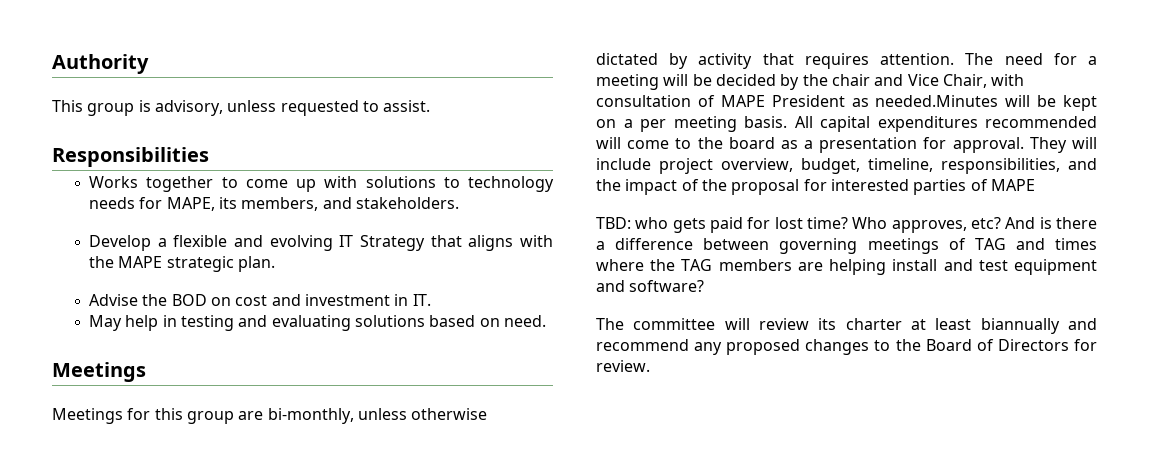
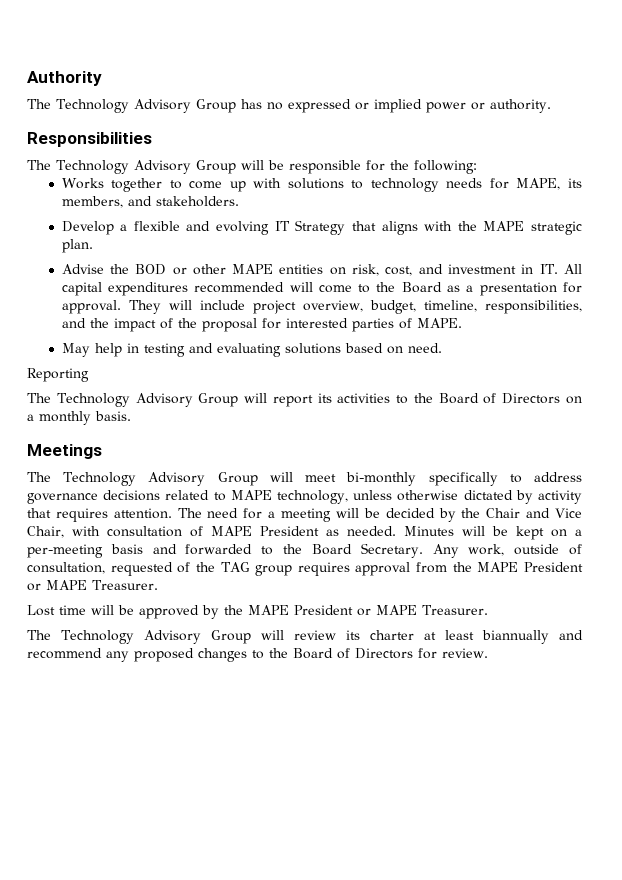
- This group is advisory, unless requested to assist.
+ The Technology Advisory Group has no expressed or implied power or authority.
  Responsibilities
+ The Technology Advisory Group will be responsible for the following:
- Advise the BOD on cost and investment in IT.
- May help in testing and evaluating solutions based on need.
- Meetings
- Meetings for this group are bi-monthly, unless otherwise dictated by activity that requires attention. The need for a meeting will be decided by the chair and Vice Chair, with consultation of MAPE President as needed.Minutes will be kept on a per meeting basis. All capital expenditures recommended will come to the board as a presentation for approval.
+ Advise the BOD or other MAPE entities on risk, cost, and investment in IT. All capital expenditures recommended will come to the Board as a presentation for approval.
- They will include project overview, budget, timeline, responsibilities, and the impact of the proposal for interested parties of MAPE
- TBD: who gets paid for lost time? Who approves, etc? And is there a difference between governing meetings of TAG and times where the TAG members are helping install and test equipment and software?
- The committee will review its charter at least biannually and recommend any proposed changes to the Board of Directors for review.
+ They will include project overview, budget, timeline, responsibilities, and the impact of the proposal for interested parties of MAPE.
+ May help in testing and evaluating solutions based on need.
+ Reporting
+ The Technology Advisory Group will report its activities to the Board of Directors on a monthly basis.
+ Meetings
+ The Technology Advisory Group will meet bi-monthly specifically to address governance decisions related to MAPE technology, unless otherwise dictated by activity that requires attention. The need for a meeting will be decided by the Chair and Vice Chair, with consultation of MAPE President as needed. Minutes will be kept on a per-meeting basis and forwarded to the Board Secretary. Any work, outside of consultation, requested of the TAG group requires approval from the MAPE President or MAPE Treasurer.
+ Lost time will be approved by the MAPE President or MAPE Treasurer.
+ The Technology Advisory Group will review its charter at least biannually and recommend any proposed changes to the Board of Directors for review.

